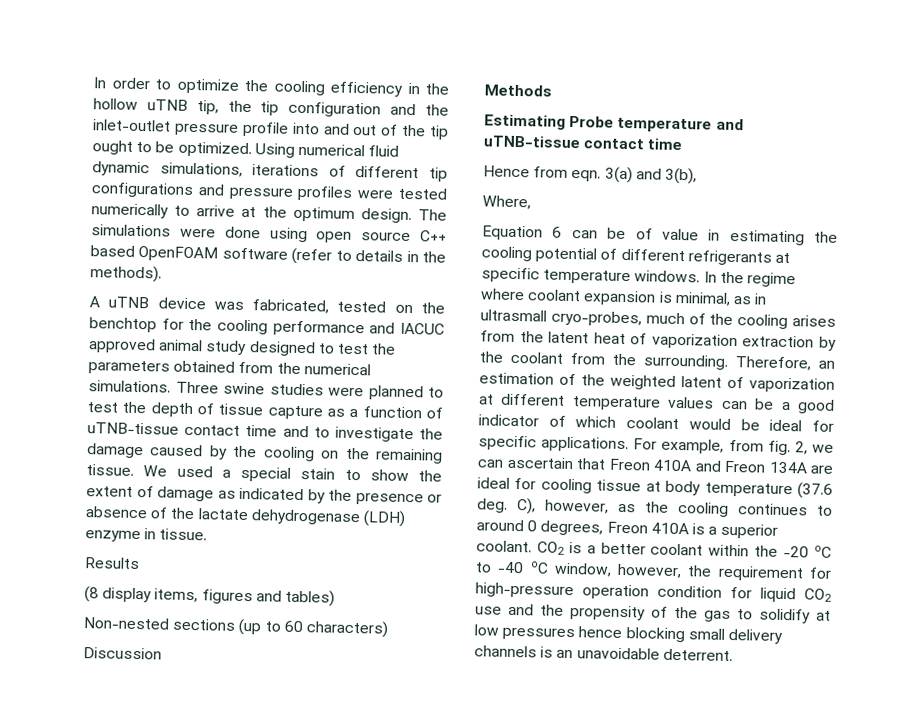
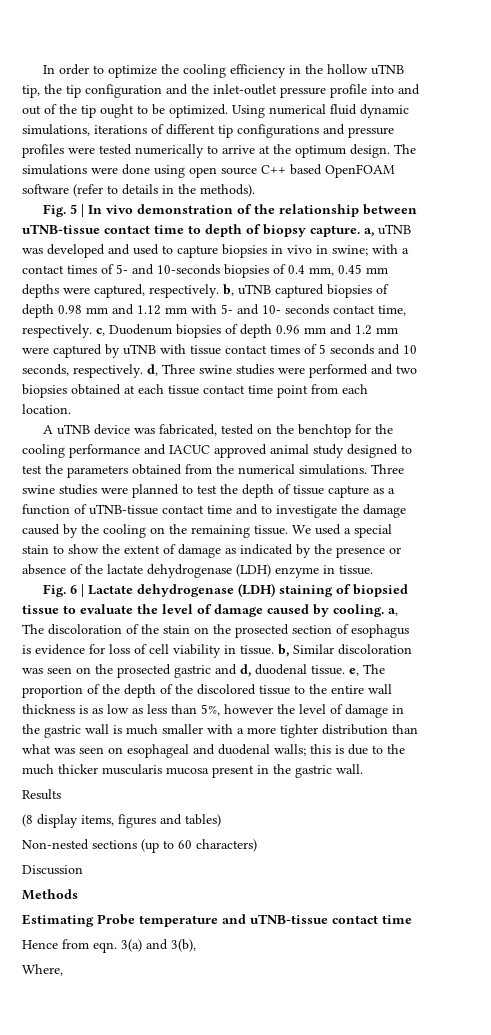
+ Fig. 5 | In vivo demonstration of the relationship between uTNB-tissue contact time to depth of biopsy capture. a, uTNB was developed and used to capture biopsies in vivo in swine; with a contact times of 5- and 10-seconds biopsies of 0.4 mm, 0.45 mm depths were captured, respectively. b, uTNB captured biopsies of depth 0.98 mm and 1.12 mm with 5- and 10- seconds contact time, respectively. c, Duodenum biopsies of depth 0.96 mm and 1.2 mm were captured by uTNB with tissue contact times of 5 seconds and 10 seconds, respectively. d, Three swine studies were performed and two biopsies obtained at each tissue contact time point from each location.
+ Fig. 6 | Lactate dehydrogenase (LDH) staining of biopsied tissue to evaluate the level of damage caused by cooling. a, The discoloration of the stain on the prosected section of esophagus is evidence for loss of cell viability in tissue. b, Similar discoloration was seen on the prosected gastric and d, duodenal tissue. e, The proportion of the depth of the discolored tissue to the entire wall thickness is as low as less than 5%, however the level of damage in the gastric wall is much smaller with a more tighter distribution than what was seen on esophageal and duodenal walls; this is due to the much thicker muscularis mucosa present in the gastric wall.
- Equation 6 can be of value in estimating the cooling potential of different refrigerants at specific temperature windows. In the regime where coolant expansion is minimal, as in ultrasmall cryo-probes, much of the cooling arises from the latent heat of vaporization extraction by the coolant from the surrounding. Therefore, an estimation of the weighted latent of vaporization at different temperature values can be a good indicator of which coolant would be ideal for specific applications. For example, from fig. 2, we can ascertain that Freon 410A and Freon 134A are ideal for cooling tissue at body temperature (37.6 deg. C), however, as the cooling continues to around 0 degrees, Freon 410A is a superior coolant. CO2 is a better coolant within the -20 oC to -40 oC window, however, the requirement for high-pressure operation condition for liquid CO2 use and the propensity of the gas to solidify at low pressures hence blocking small delivery channels is an unavoidable deterrent.

